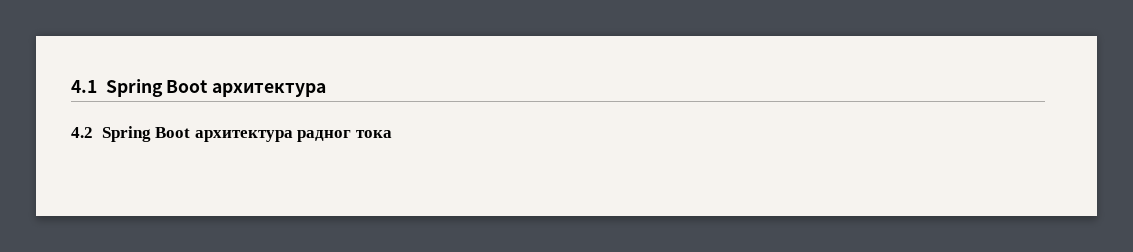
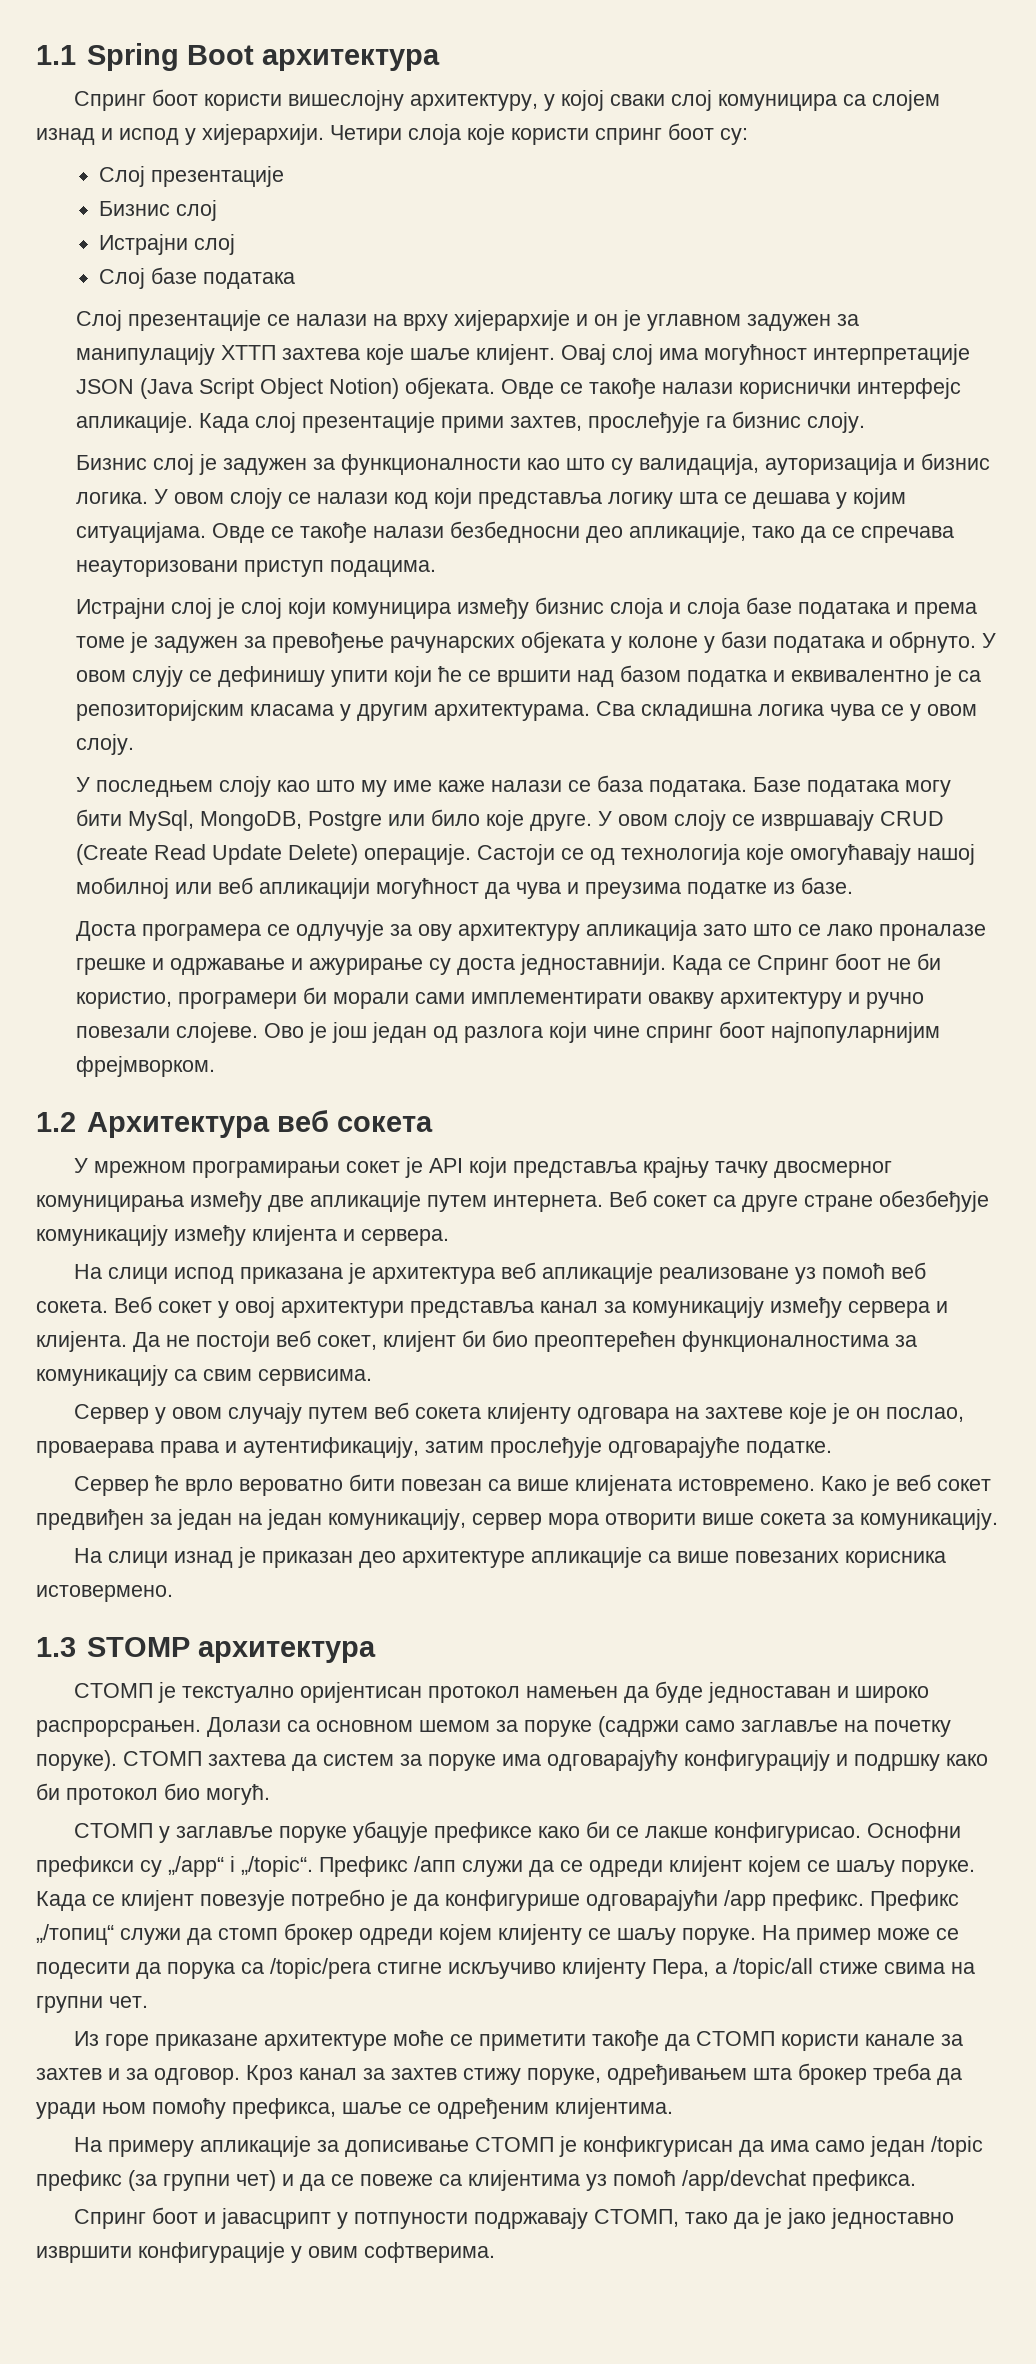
- 4.1 Spring Boot архитектура
+ 1.1 Spring Boot архитектура
- 4.2 Spring Boot архитектура радног тока
+ Спринг боот користи вишеслојну архитектуру, у којој сваки слој комуницира са слојем изнад и испод у хијерархији. Четири слоја које користи спринг боот су:
+ Слој презентације
+ Бизнис слој
+ Истрајни слој
+ Слој базе података
+ Слој презентације се налази на врху хијерархије и он је углавном задужен за манипулацију ХТТП захтева које шаље клијент. Овај слој има могућност интерпретације JSON (Java Script Object Notion) објеката. Овде се такође налази кориснички интерфејс апликације. Када слој презентације прими захтев, прослеђује га бизнис слоју.
+ Бизнис слој је задужен за функционалности као што су валидација, ауторизација и бизнис логика. У овом слоју се налази код који представља логику шта се дешава у којим ситуацијама. Овде се такође налази безбедносни део апликације, тако да се спречава неауторизовани приступ подацима.
+ Истрајни слој је слој који комуницира између бизнис слоја и слоја базе података и према томе је задужен за превођење рачунарских објеката у колоне у бази података и обрнуто. У овом слују се дефинишу упити који ће се вршити над базом податка и еквивалентно је са репозиторијским класама у другим архитектурама. Сва складишна логика чува се у овом слоју.
+ У последњем слоју као што му име каже налази се база података. Базе података могу бити MySql, MongoDB, Postgre или било које друге. У овом слоју се извршавају CRUD (Create Read Update Delete) операције. Састоји се од технологија које омогућавају нашој мобилној или веб апликацији могућност да чува и преузима податке из базе.
+ Доста програмера се одлучује за ову архитектуру апликација зато што се лако проналазе грешке и одржавање и ажурирање су доста једноставнији. Када се Спринг боот не би користио, програмери би морали сами имплементирати овакву архитектуру и ручно повезали слојеве. Ово је још један од разлога који чине спринг боот најпопуларнијим фрејмворком.
+ 1.2 Архитектура веб сокета
+ У мрежном програмирањи сокет је API који представља крајњу тачку двосмерног комуницирања између две апликације путем интернета. Веб сокет са друге стране обезбеђује комуникацију између клијента и сервера.
+ На слици испод приказана је архитектура веб апликације реализоване уз помоћ веб сокета. Веб сокет у овој архитектури представља канал за комуникацију између сервера и клијента. Да не постоји веб сокет, клијент би био преоптерећен функционалностима за комуникацију са свим сервисима.
+ Сервер у овом случају путем веб сокета клијенту одговара на захтеве које је он послао, проваерава права и аутентификацију, затим прослеђује одговарајуће податке.
+ Сервер ће врло вероватно бити повезан са више клијената истовремено. Како је веб сокет предвиђен за један на један комуникацију, сервер мора отворити више сокета за комуникацију.
+ На слици изнад је приказан део архитектуре апликације са више повезаних корисника истовермено.
+ 1.3 STOMP архитектура
+ СТОМП је текстуално оријентисан протокол намењен да буде једноставан и широко распрорсрањен. Долази са основном шемом за поруке (садржи само заглавље на почетку поруке). СТОМП захтева да систем за поруке има одговарајућу конфигурацију и подршку како би протокол био могућ.
+ СТОМП у заглавље поруке убацује префиксе како би се лакше конфигурисао. Оснофни префикси су „/app“ i „/topic“. Префикс /апп служи да се одреди клијент којем се шаљу поруке. Када се клијент повезује потребно је да конфигурише одговарајући /app префикс. Префикс „/топиц“ служи да стомп брокер одреди којем клијенту се шаљу поруке. На пример може се подесити да порука са /topic/pera стигне искључиво клијенту Пера, а /topic/all стиже свима на групни чет.
+ Из горе приказане архитектуре моће се приметити такође да СТОМП користи канале за захтев и за одговор. Кроз канал за захтев стижу поруке, одређивањем шта брокер треба да уради њом помоћу префикса, шаље се одређеним клијентима.
+ На примеру апликације за дописивање СТОМП је конфикгурисан да има само један /topic префикс (за групни чет) и да се повеже са клијентима уз помоћ /app/devchat префикса.
+ Спринг боот и јавасцрипт у потпуности подржавају СТОМП, тако да је јако једноставно извршити конфигурације у овим софтверима.

